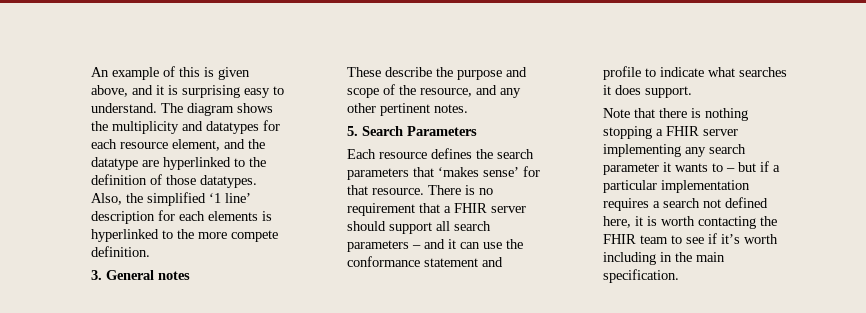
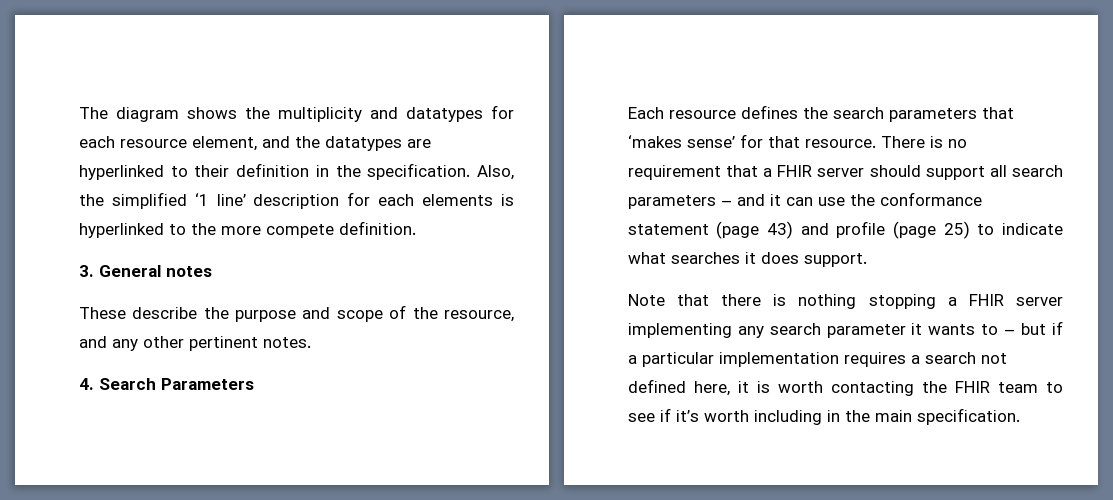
- An example of this is given above, and it is surprising easy to understand. The diagram shows the multiplicity and datatypes for each resource element, and the datatype are hyperlinked to the definition of those datatypes.
+ The diagram shows the multiplicity and datatypes for each resource element, and the datatypes are hyperlinked to their definition in the specification.
- 5. Search Parameters
+ 4. Search Parameters
- There is no requirement that a FHIR server should support all search parameters – and it can use the conformance statement and profile to indicate what searches it does support.
+ There is no requirement that a FHIR server should support all search parameters – and it can use the conformance statement (page 43) and profile (page 25) to indicate what searches it does support.

